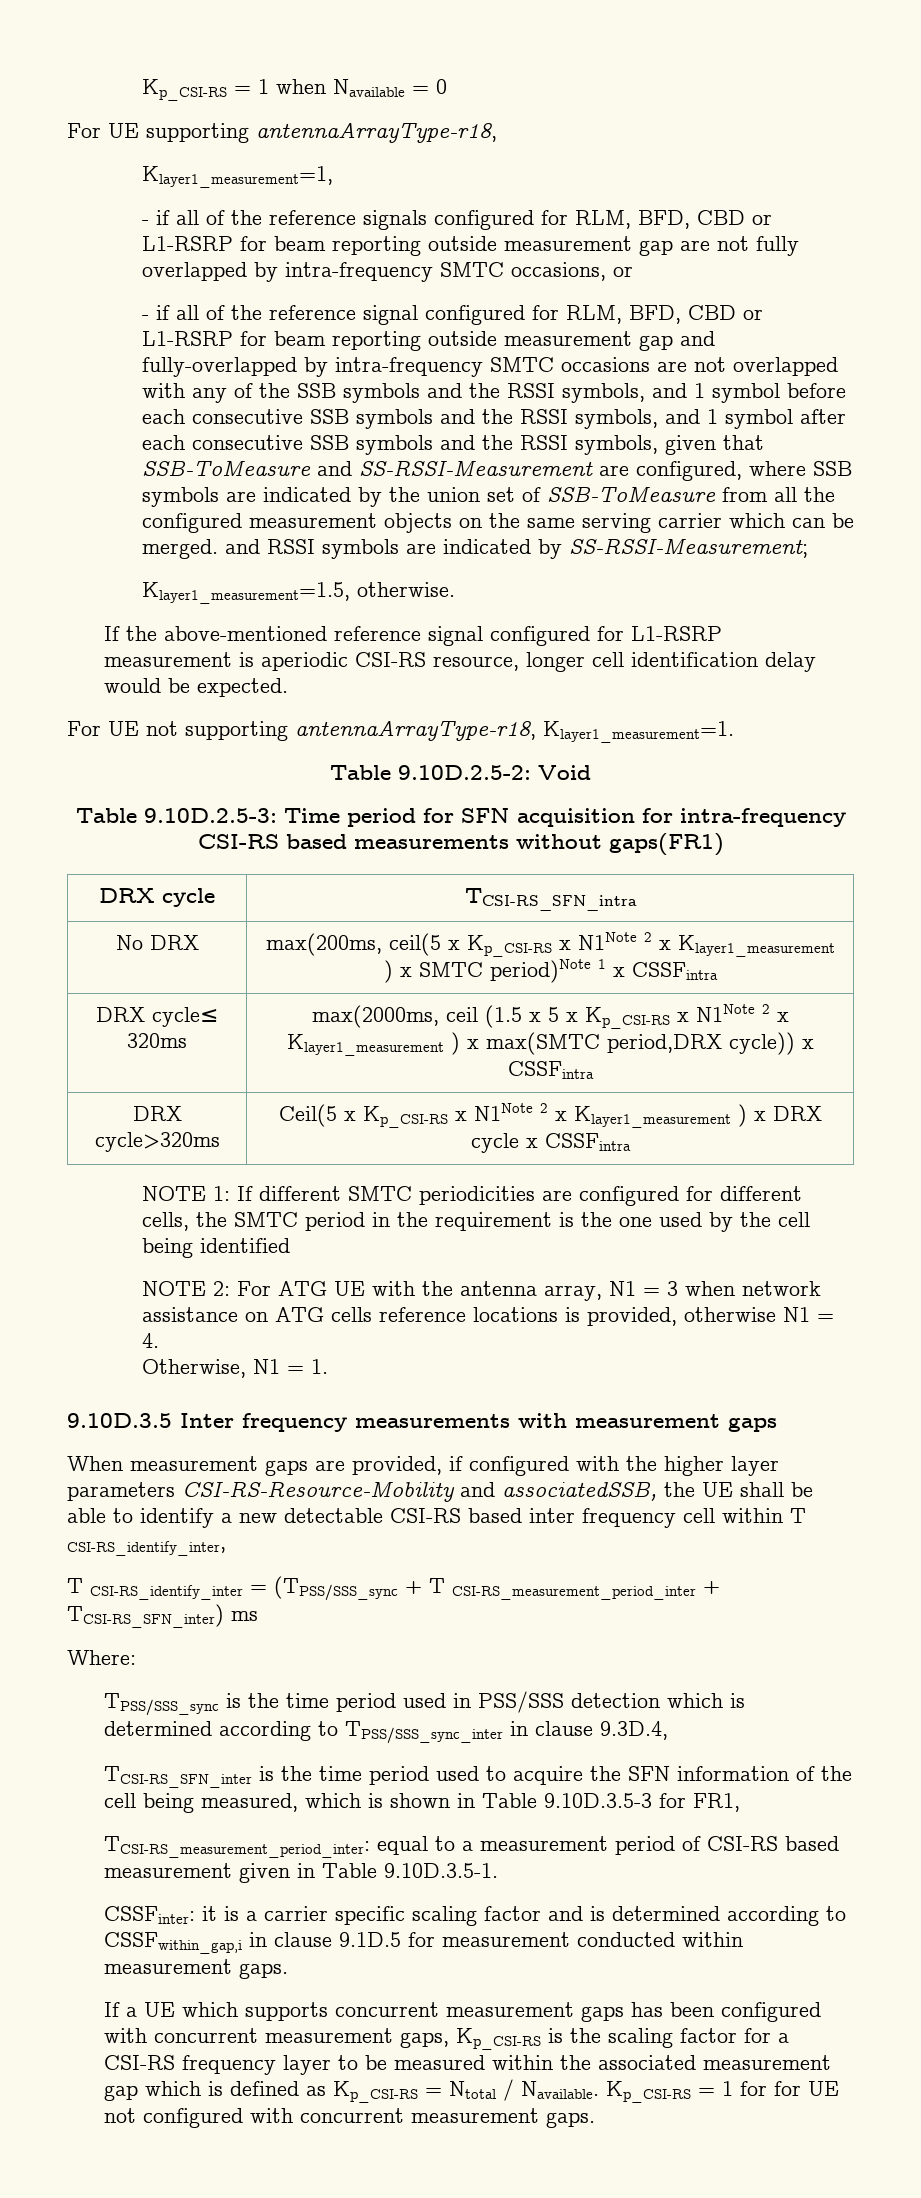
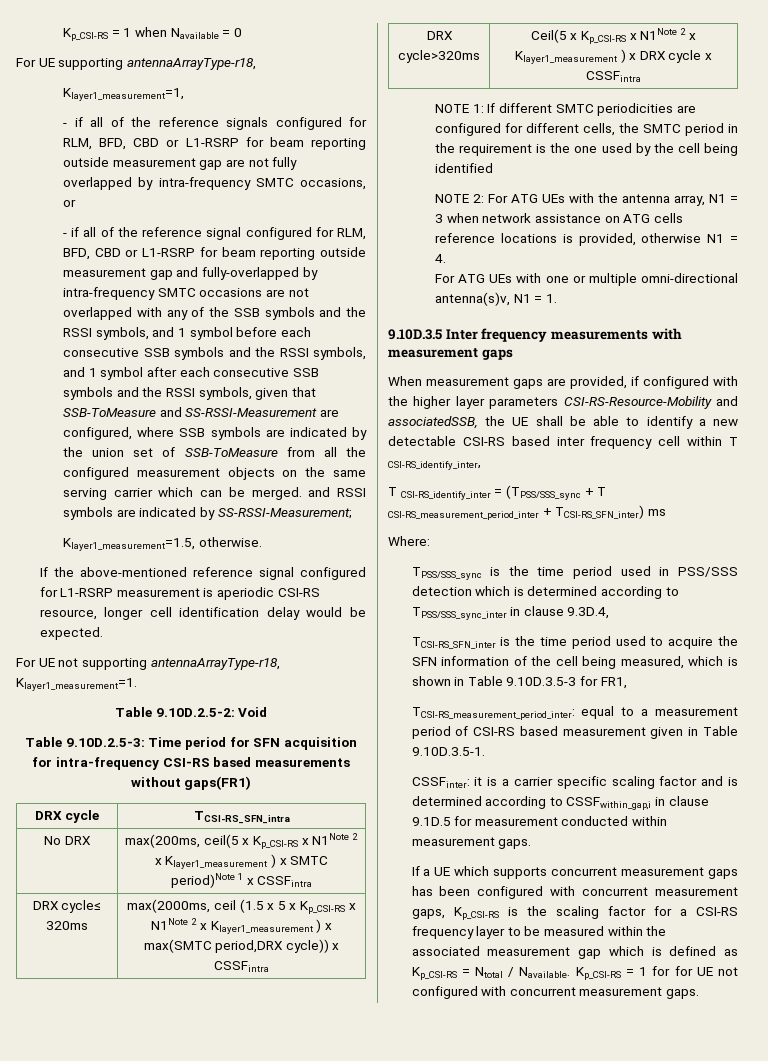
- NOTE 2: For ATG UE with the antenna array, N1 = 3 when network assistance on ATG cells reference locations is provided, otherwise N1 = 4.
+ NOTE 2: For ATG UEs with the antenna array, N1 = 3 when network assistance on ATG cells reference locations is provided, otherwise N1 = 4.
- Otherwise, N1 = 1.
+ For ATG UEs with one or multiple omni-directional antenna(s)v, N1 = 1.

